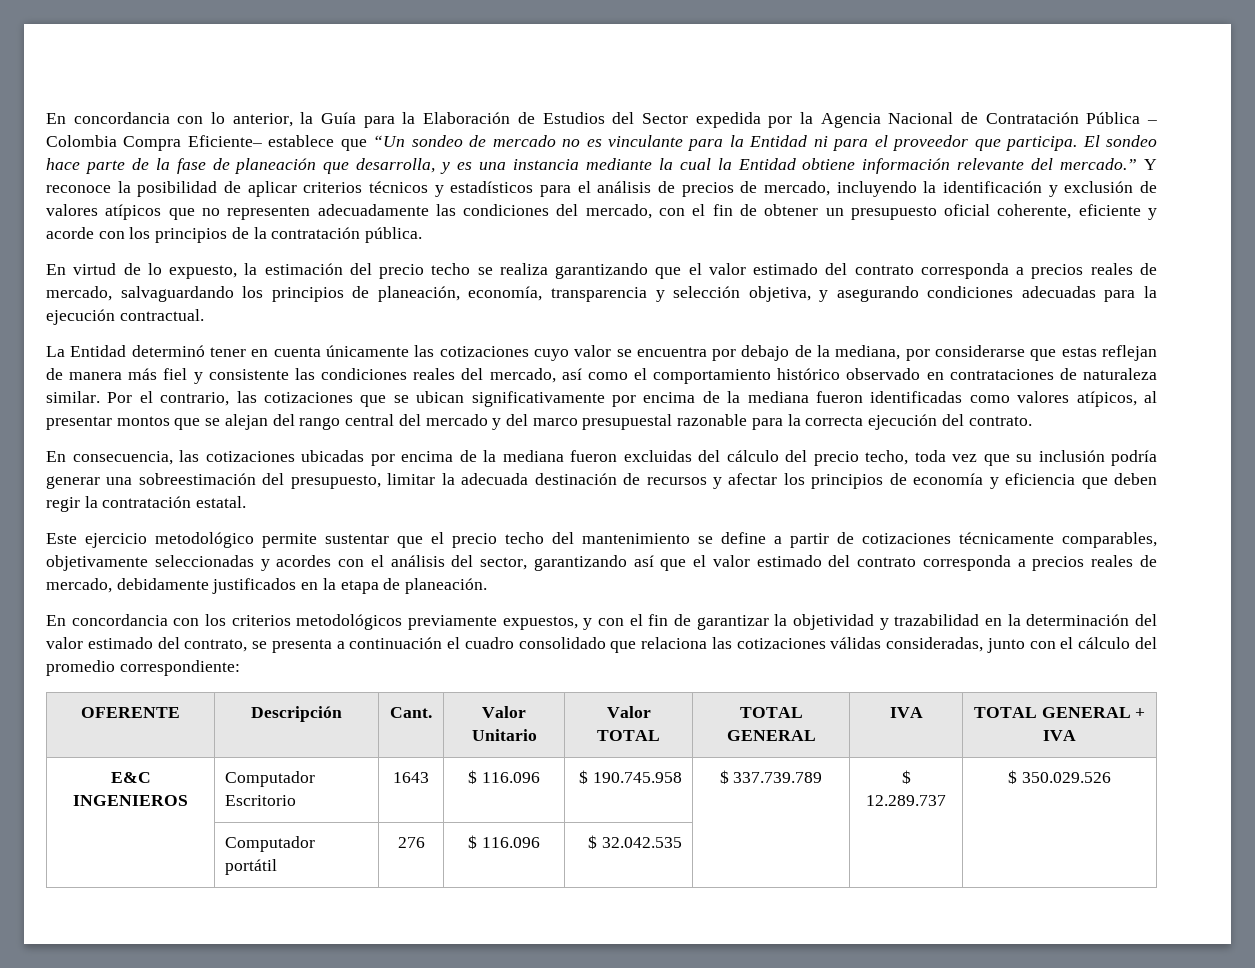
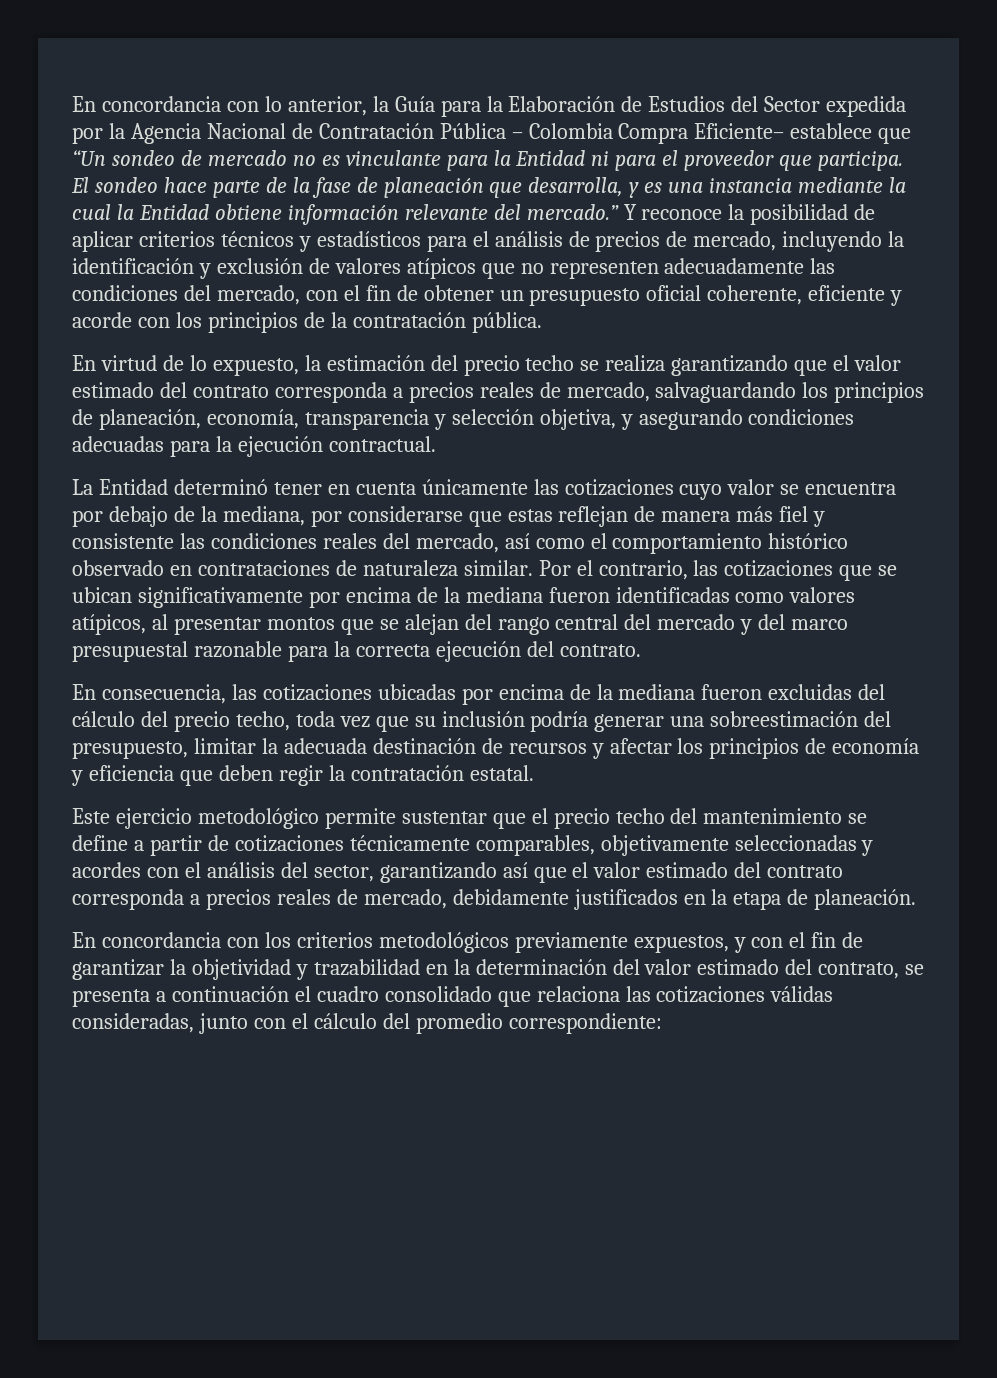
- OFERENTE | Descripción | Cant. | Valor Unitario | Valor TOTAL | TOTAL GENERAL | IVA | TOTAL GENERAL + IVA
- E&C INGENIEROS | Computador Escritorio | 1643 | $ 116.096 | $ 190.745.958 | $ 337.739.789 | $ 12.289.737 | $ 350.029.526
- | Computador portátil | 276 | $ 116.096 | $ 32.042.535 | | |

